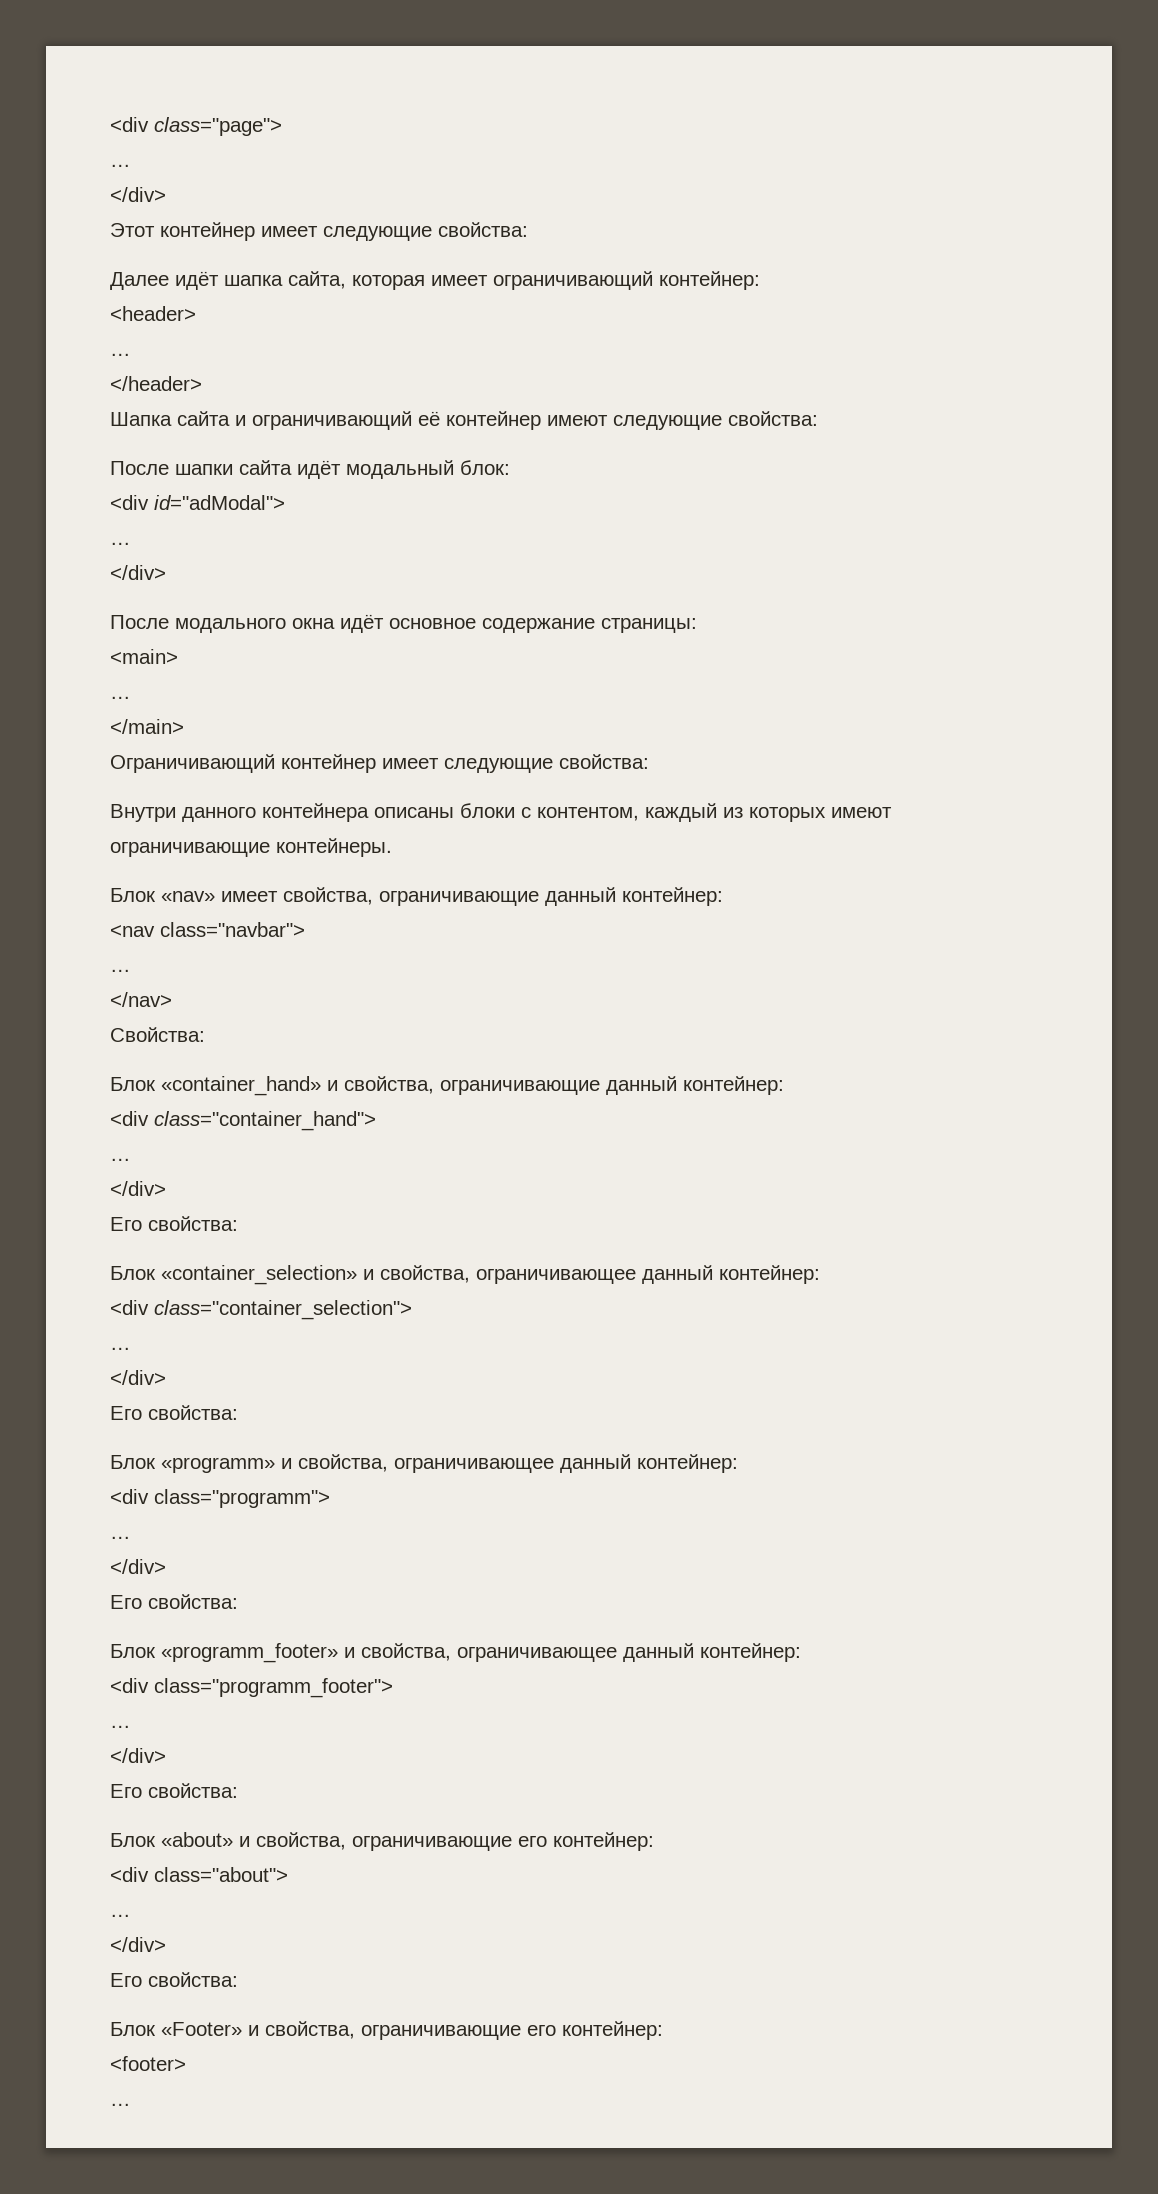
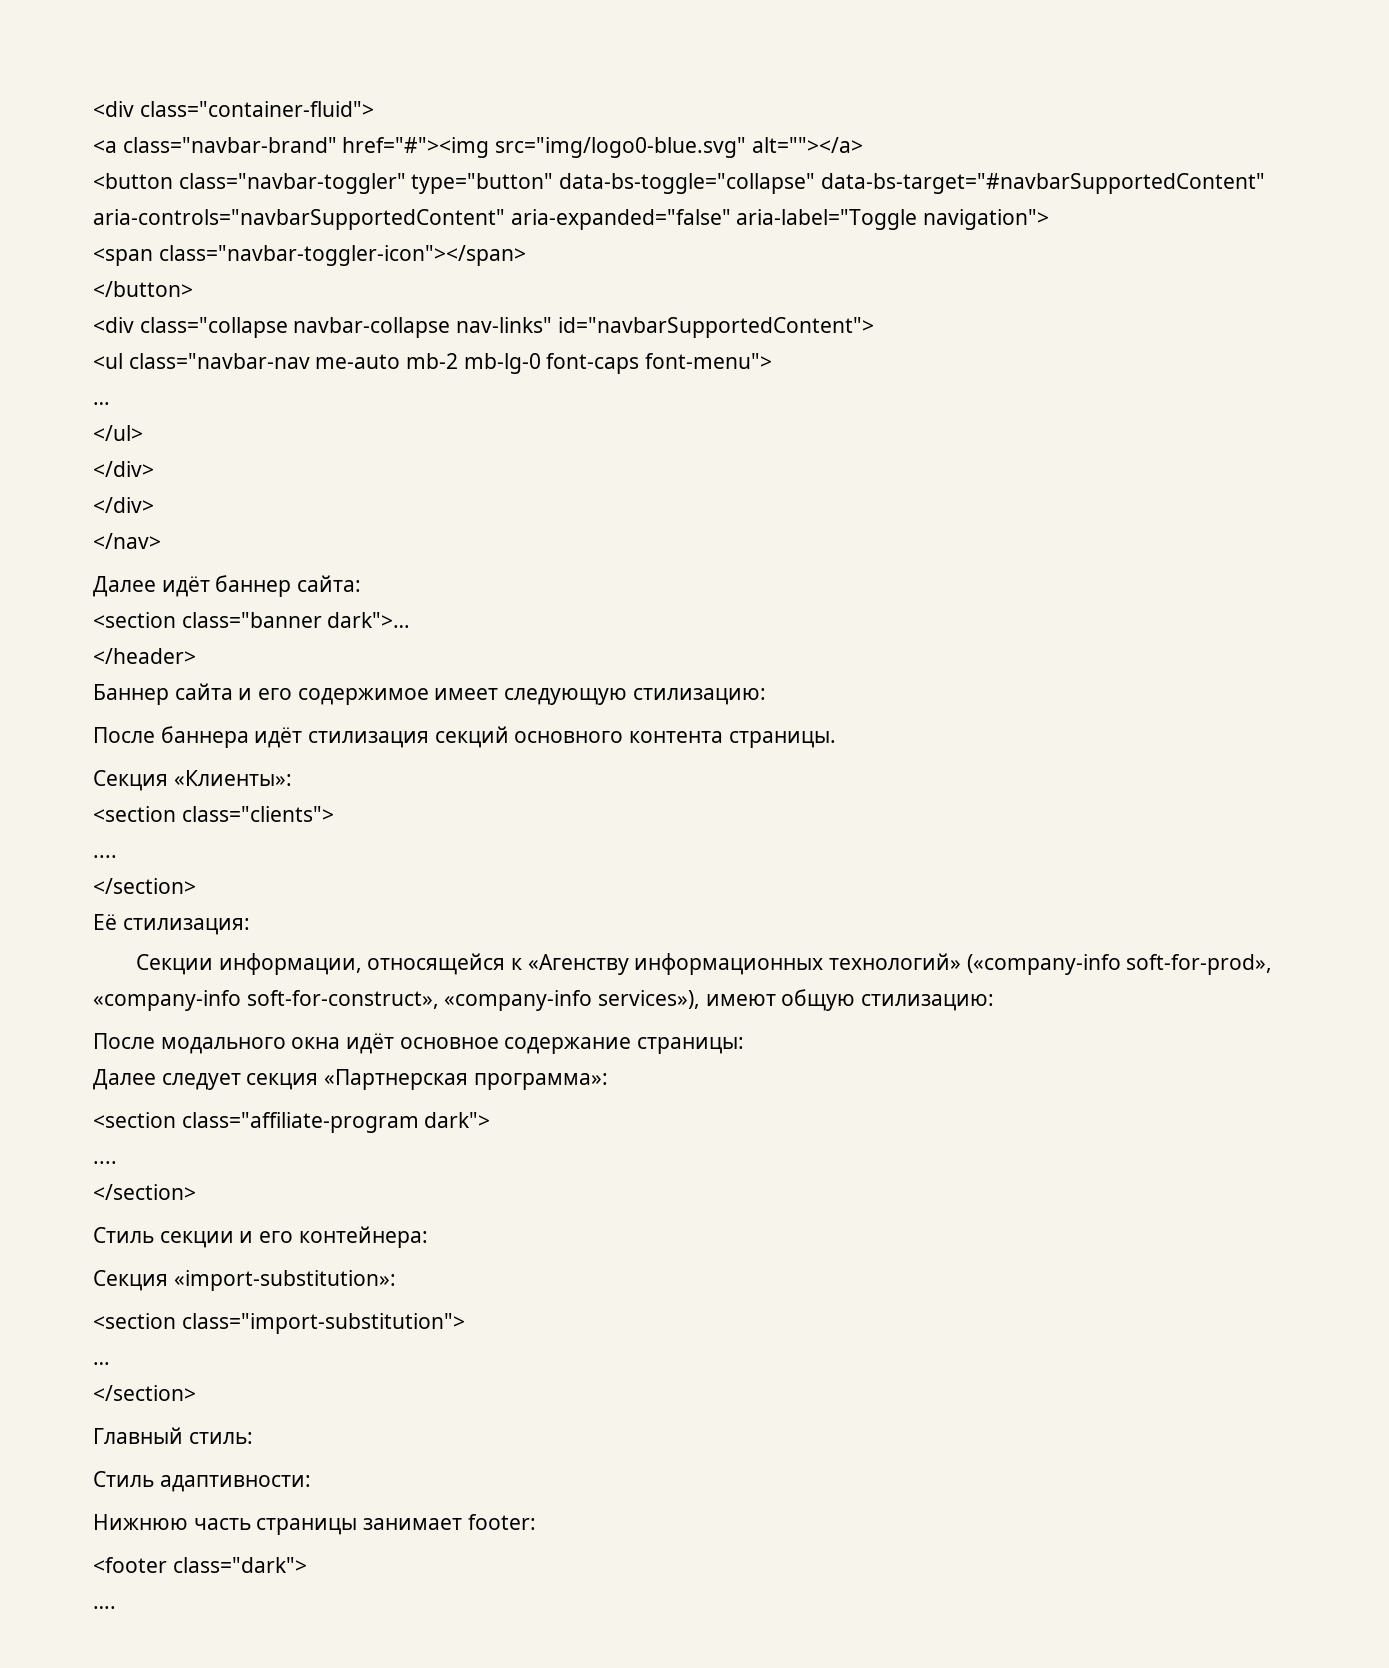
- <div class="page">
+ <div class="container-fluid">
+ <a class="navbar-brand" href="#"><img src="img/logo0-blue.svg" alt=""></a>
+ <button class="navbar-toggler" type="button" data-bs-toggle="collapse" data-bs-target="#navbarSupportedContent" aria-controls="navbarSupportedContent" aria-expanded="false" aria-label="Toggle navigation">
+ <span class="navbar-toggler-icon"></span>
+ </button>
+ <div class="collapse navbar-collapse nav-links" id="navbarSupportedContent">
+ <ul class="navbar-nav me-auto mb-2 mb-lg-0 font-caps font-menu">
  …
+ </ul>
  </div>
- Этот контейнер имеет следующие свойства:
- Далее идёт шапка сайта, которая имеет ограничивающий контейнер:
- <header>
- …
+ </div>
+ </nav>
+ Далее идёт баннер сайта:
+ <section class="banner dark">…
- Шапка сайта и ограничивающий её контейнер имеют следующие свойства:
- После шапки сайта идёт модальный блок:
- <div id="adModal">
- …
- </div>
+ Баннер сайта и его содержимое имеет следующую стилизацию:
+ После баннера идёт стилизация секций основного контента страницы.
+ Секция «Клиенты»:
+ <section class="clients">
+ ....
+ </section>
+ Её стилизация:
+ Секции информации, относящейся к «Агенству информационных технологий» («company-info soft-for-prod», «company-info soft-for-construct», «company-info services»), имеют общую стилизацию:
- <main>
+ Далее следует секция «Партнерская программа»:
+ <section class="affiliate-program dark">
+ ....
+ </section>
+ Стиль секции и его контейнера:
+ Секция «import-substitution»:
+ <section class="import-substitution">
  …
- </main>
- Ограничивающий контейнер имеет следующие свойства:
- Внутри данного контейнера описаны блоки с контентом, каждый из которых имеют ограничивающие контейнеры.
- Блок «nav» имеет свойства, ограничивающие данный контейнер:
- <nav class="navbar">
- …
- </nav>
- Свойства:
- Блок «container_hand» и свойства, ограничивающие данный контейнер:
- <div class="container_hand">
- …
- </div>
- Его свойства:
- Блок «container_selection» и свойства, ограничивающее данный контейнер:
- <div class="container_selection">
- …
- </div>
- Его свойства:
- Блок «programm» и свойства, ограничивающее данный контейнер:
- <div class="programm">
- …
- </div>
- Его свойства:
- Блок «programm_footer» и свойства, ограничивающее данный контейнер:
- <div class="programm_footer">
- …
- </div>
- Его свойства:
- Блок «about» и свойства, ограничивающие его контейнер:
- <div class="about">
- …
- </div>
- Его свойства:
- Блок «Footer» и свойства, ограничивающие его контейнер:
- <footer>
- …
+ </section>
+ Главный стиль:
+ Стиль адаптивности:
+ Нижнюю часть страницы занимает footer:
+ <footer class="dark">
+ ….

